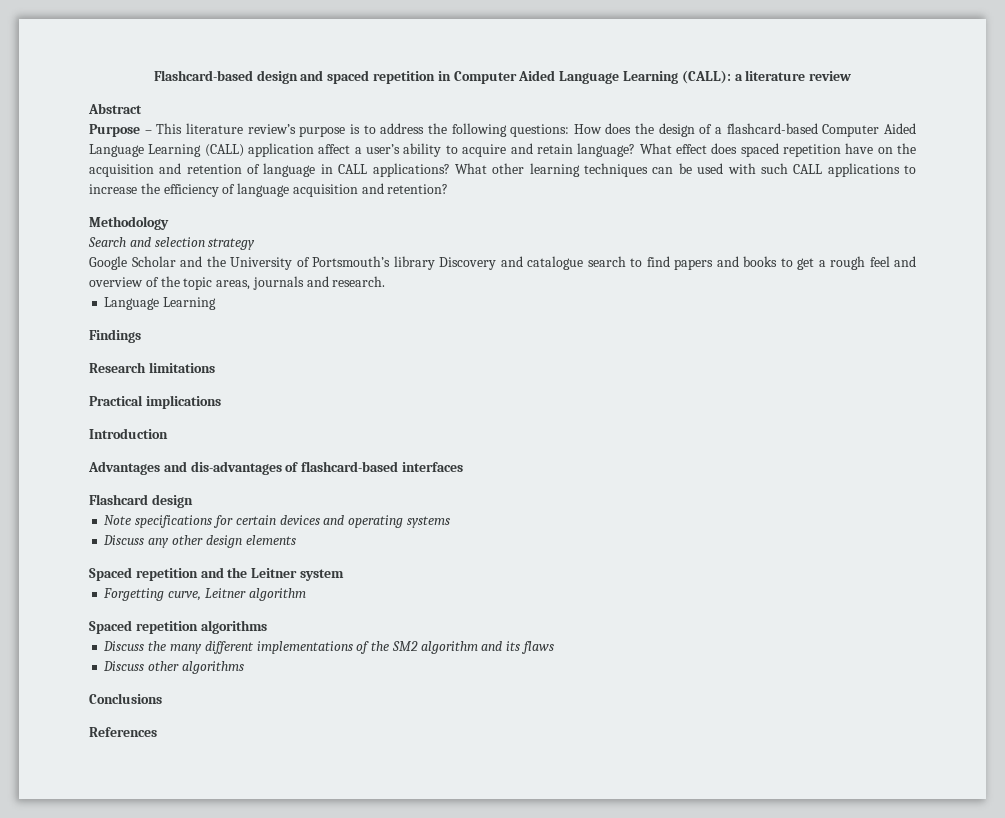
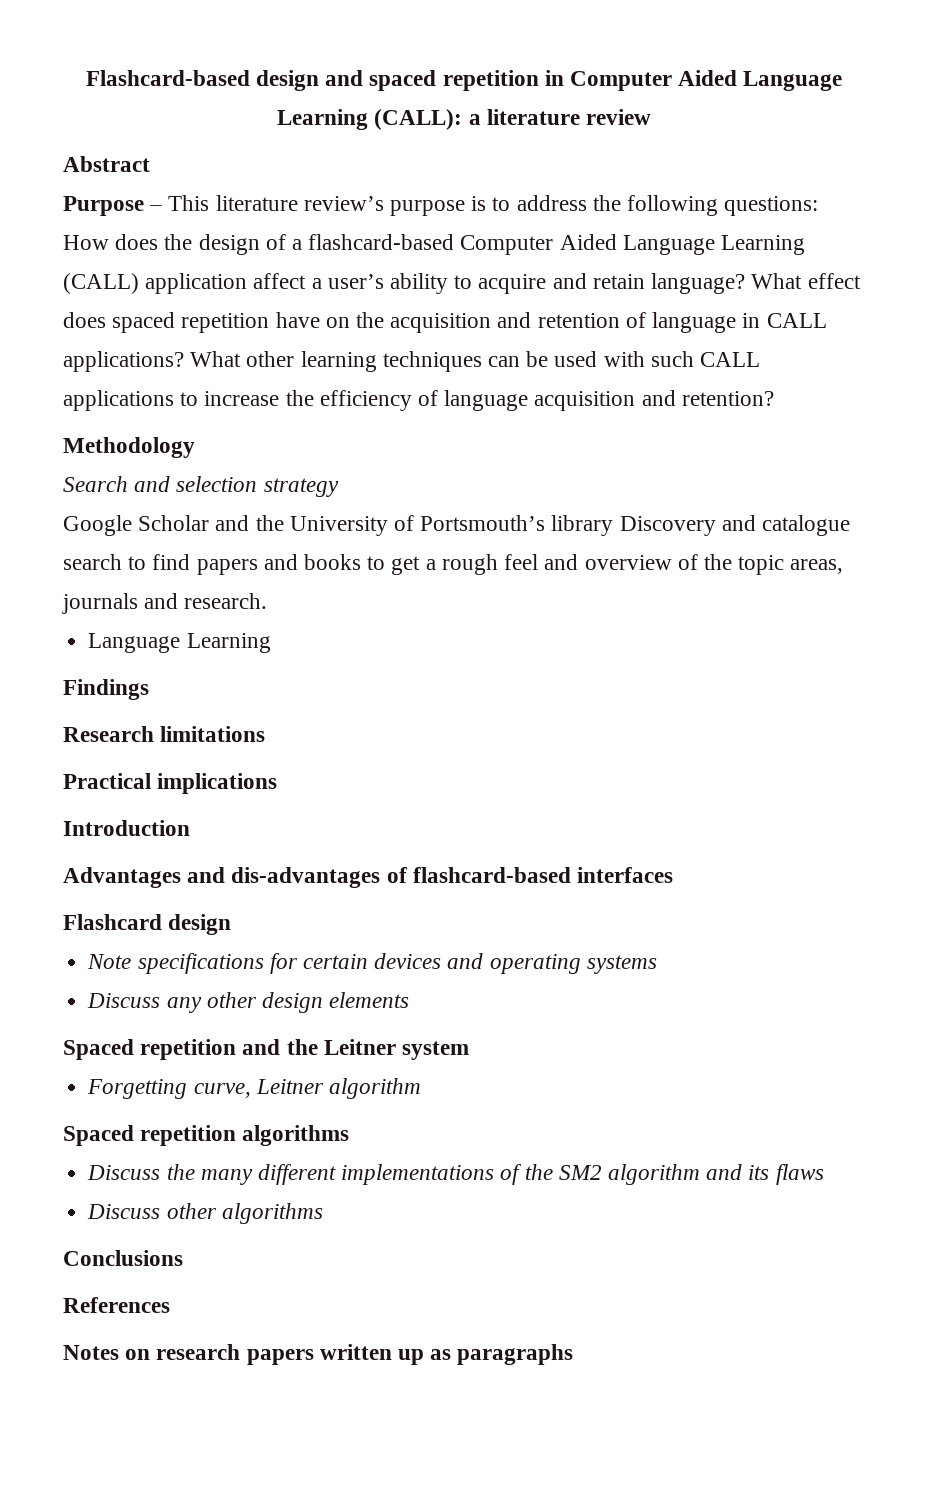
+ Notes on research papers written up as paragraphs

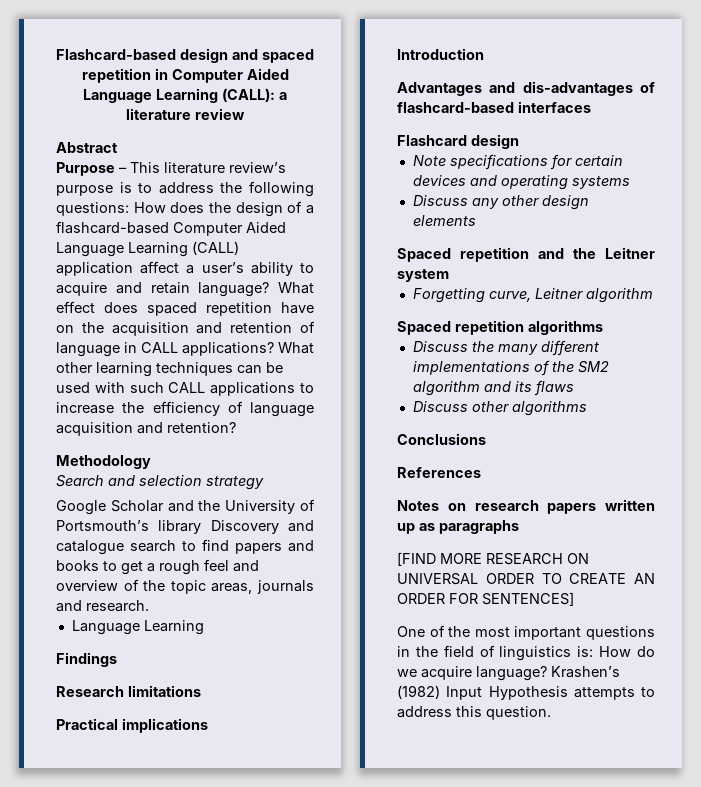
+ [FIND MORE RESEARCH ON UNIVERSAL ORDER TO CREATE AN ORDER FOR SENTENCES]
+ One of the most important questions in the field of linguistics is: How do we acquire language? Krashen’s (1982) Input Hypothesis attempts to address this question.

